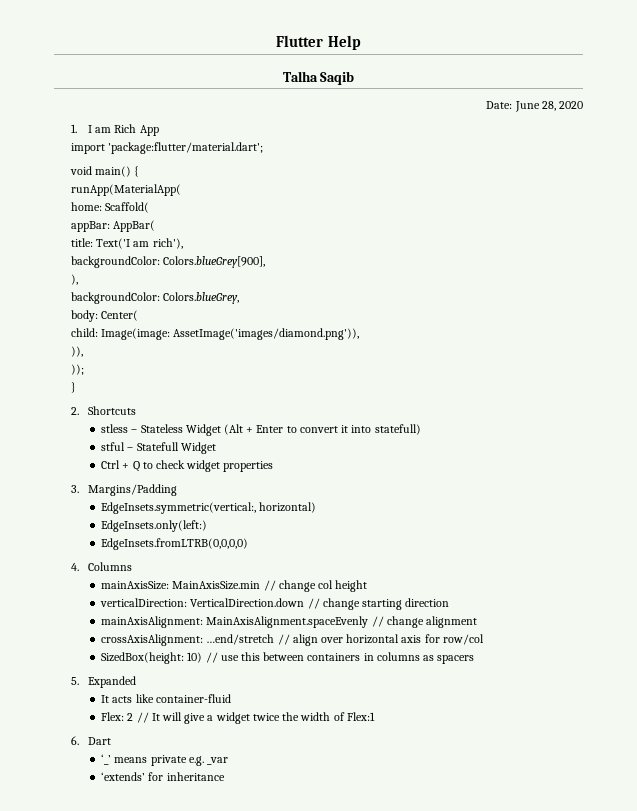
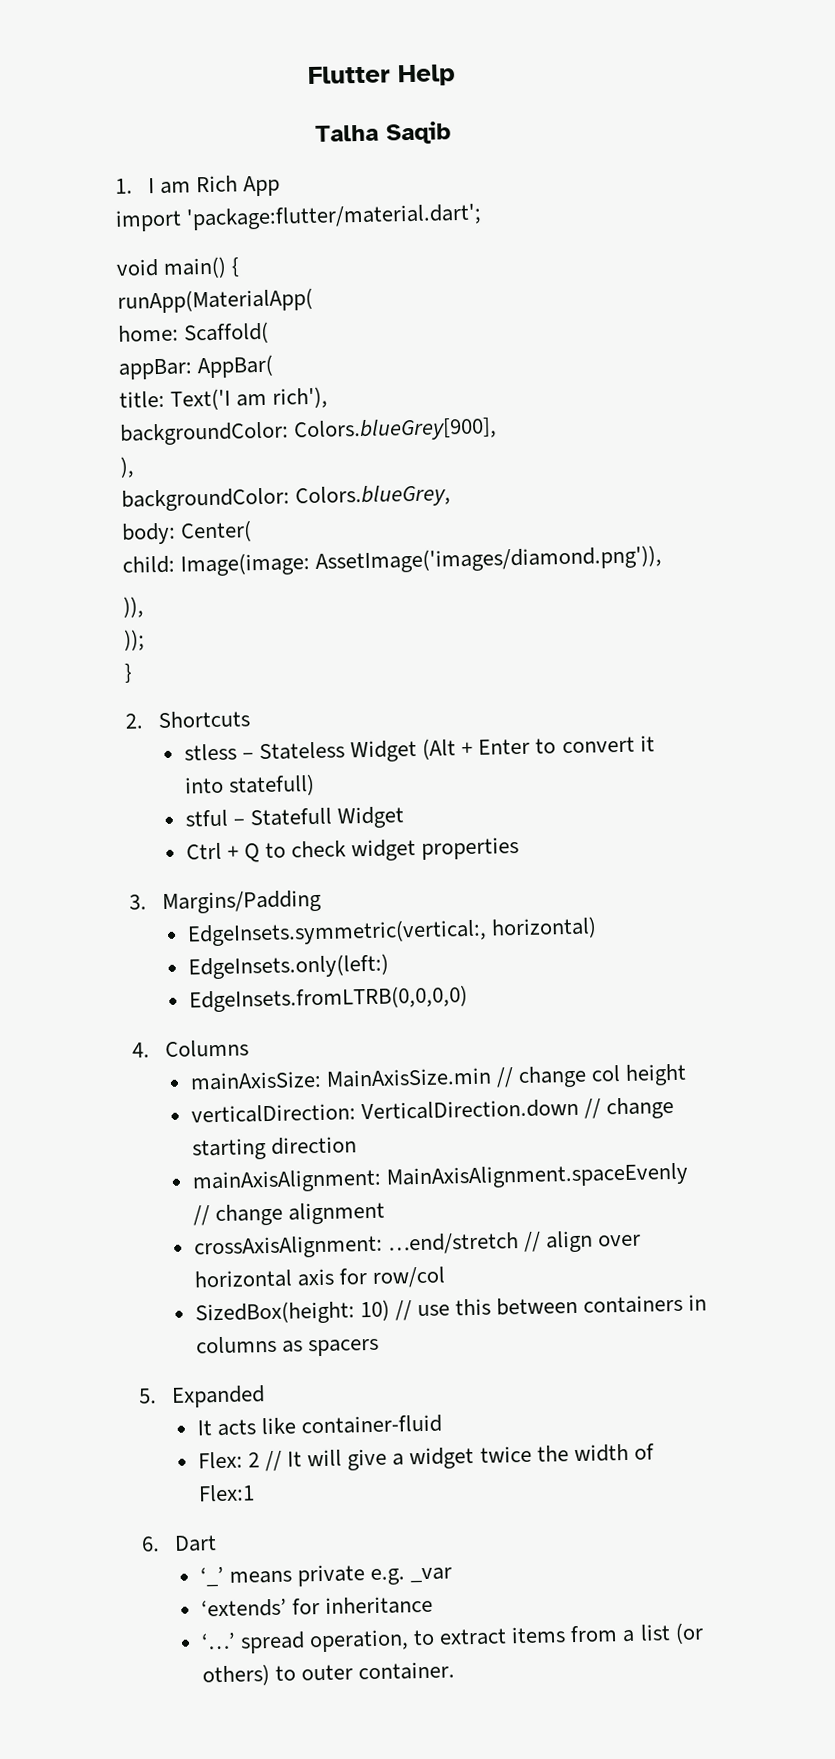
- Date: June 28, 2020
+ ‘…’ spread operation, to extract items from a list (or others) to outer container.

